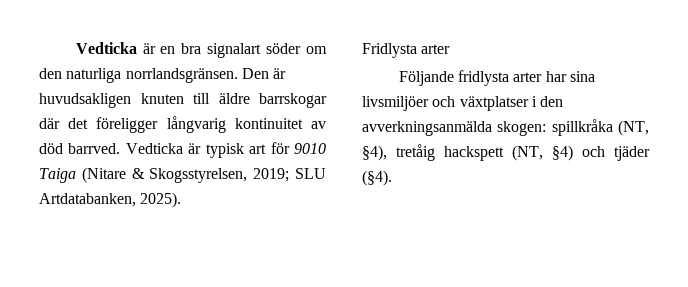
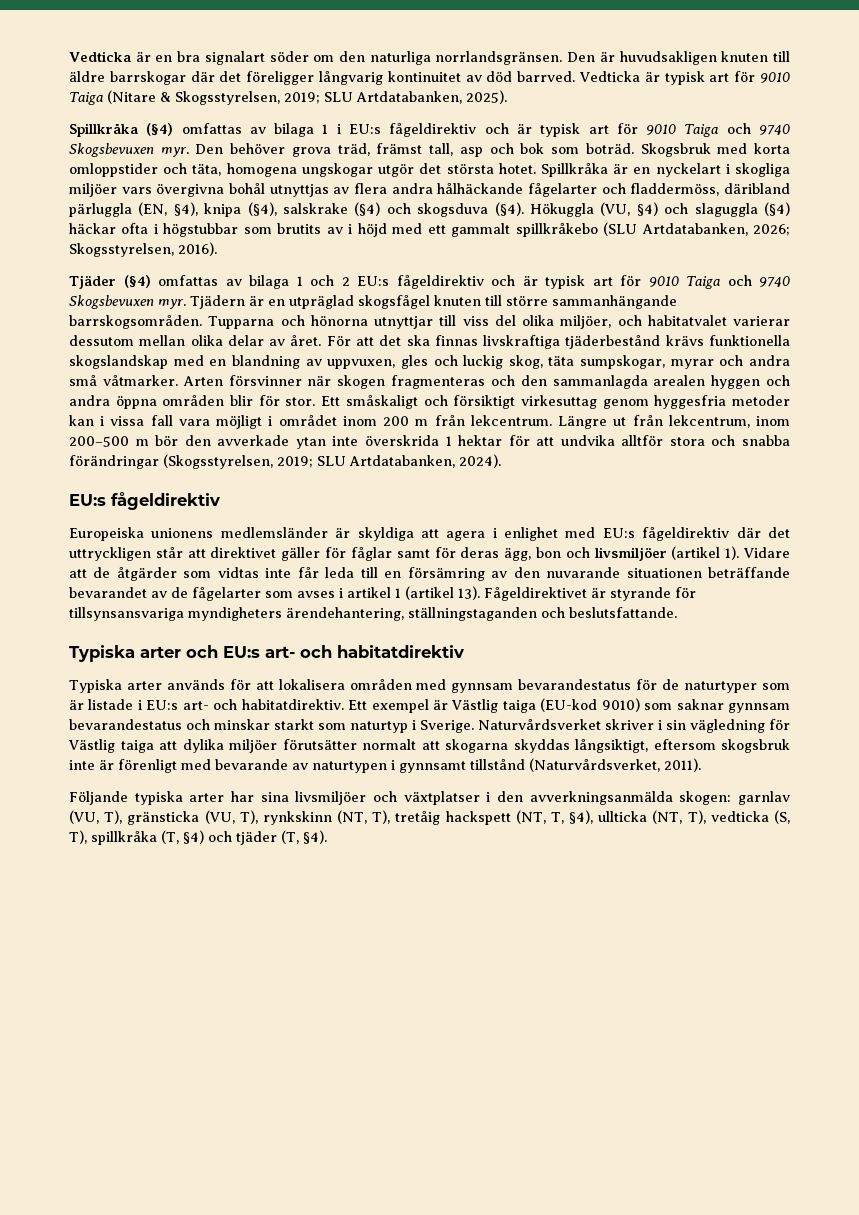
- Fridlysta arter
+ Spillkråka (§4) omfattas av bilaga 1 i EU:s fågeldirektiv och är typisk art för 9010 Taiga och 9740 Skogsbevuxen myr. Den behöver grova träd, främst tall, asp och bok som boträd. Skogsbruk med korta omloppstider och täta, homogena ungskogar utgör det största hotet. Spillkråka är en nyckelart i skogliga miljöer vars övergivna bohål utnyttjas av flera andra hålhäckande fågelarter och fladdermöss, däribland pärluggla (EN, §4), knipa (§4), salskrake (§4) och skogsduva (§4). Hökuggla (VU, §4) och slaguggla (§4) häckar ofta i högstubbar som brutits av i höjd med ett gammalt spillkråkebo (SLU Artdatabanken, 2026; Skogsstyrelsen, 2016).
+ Tjäder (§4) omfattas av bilaga 1 och 2 EU:s fågeldirektiv och är typisk art för 9010 Taiga och 9740 Skogsbevuxen myr. Tjädern är en utpräglad skogsfågel knuten till större sammanhängande barrskogsområden. Tupparna och hönorna utnyttjar till viss del olika miljöer, och habitatvalet varierar dessutom mellan olika delar av året. För att det ska finnas livskraftiga tjäderbestånd krävs funktionella skogslandskap med en blandning av uppvuxen, gles och luckig skog, täta sumpskogar, myrar och andra små våtmarker. Arten försvinner när skogen fragmenteras och den sammanlagda arealen hyggen och andra öppna områden blir för stor. Ett småskaligt och försiktigt virkesuttag genom hyggesfria metoder kan i vissa fall vara möjligt i området inom 200 m från lekcentrum. Längre ut från lekcentrum, inom 200–500 m bör den avverkade ytan inte överskrida 1 hektar för att undvika alltför stora och snabba förändringar (Skogsstyrelsen, 2019; SLU Artdatabanken, 2024).
+ EU:s fågeldirektiv
+ Europeiska unionens medlemsländer är skyldiga att agera i enlighet med EU:s fågeldirektiv där det uttryckligen står att direktivet gäller för fåglar samt för deras ägg, bon och livsmiljöer (artikel 1). Vidare att de åtgärder som vidtas inte får leda till en försämring av den nuvarande situationen beträffande bevarandet av de fågelarter som avses i artikel 1 (artikel 13). Fågeldirektivet är styrande för tillsynsansvariga myndigheters ärendehantering, ställningstaganden och beslutsfattande.
+ Typiska arter och EU:s art- och habitatdirektiv
+ Typiska arter används för att lokalisera områden med gynnsam bevarandestatus för de naturtyper som är listade i EU:s art- och habitatdirektiv. Ett exempel är Västlig taiga (EU-kod 9010) som saknar gynnsam bevarandestatus och minskar starkt som naturtyp i Sverige. Naturvårdsverket skriver i sin vägledning för Västlig taiga att dylika miljöer förutsätter normalt att skogarna skyddas långsiktigt, eftersom skogsbruk inte är förenligt med bevarande av naturtypen i gynnsamt tillstånd (Naturvårdsverket, 2011).
- Följande fridlysta arter har sina livsmiljöer och växtplatser i den avverkningsanmälda skogen: spillkråka (NT, §4), tretåig hackspett (NT, §4) och tjäder (§4).
+ Följande typiska arter har sina livsmiljöer och växtplatser i den avverkningsanmälda skogen: garnlav (VU, T), gränsticka (VU, T), rynkskinn (NT, T), tretåig hackspett (NT, T, §4), ullticka (NT, T), vedticka (S, T), spillkråka (T, §4) och tjäder (T, §4).

